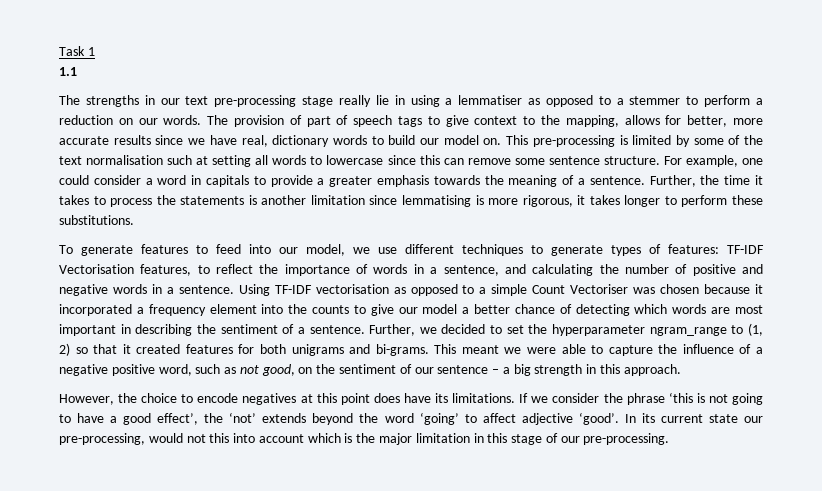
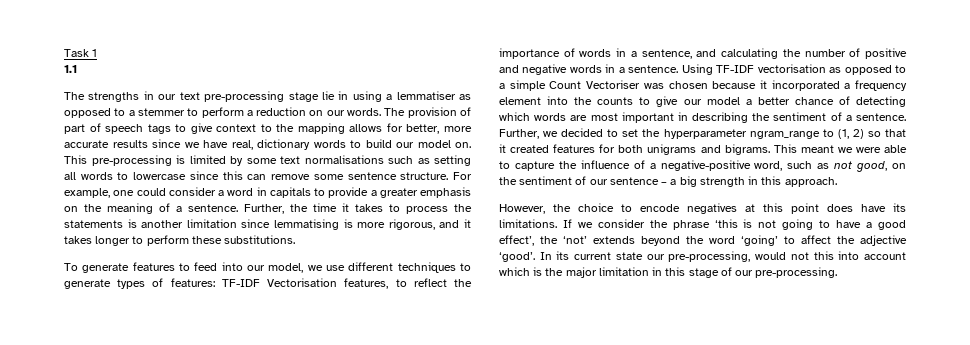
- The strengths in our text pre-processing stage really lie in using a lemmatiser as opposed to a stemmer to perform a reduction on our words.
+ The strengths in our text pre-processing stage lie in using a lemmatiser as opposed to a stemmer to perform a reduction on our words.
- The provision of part of speech tags to give context to the mapping, allows for better, more accurate results since we have real, dictionary words to build our model on.
+ The provision of part of speech tags to give context to the mapping allows for better, more accurate results since we have real, dictionary words to build our model on.
- This pre-processing is limited by some of the text normalisation such at setting all words to lowercase since this can remove some sentence structure.
+ This pre-processing is limited by some text normalisations such as setting all words to lowercase since this can remove some sentence structure.
- For example, one could consider a word in capitals to provide a greater emphasis towards the meaning of a sentence.
+ For example, one could consider a word in capitals to provide a greater emphasis on the meaning of a sentence.
- Further, the time it takes to process the statements is another limitation since lemmatising is more rigorous, it takes longer to perform these substitutions.
+ Further, the time it takes to process the statements is another limitation since lemmatising is more rigorous, and it takes longer to perform these substitutions.
- Further, we decided to set the hyperparameter ngram_range to (1, 2) so that it created features for both unigrams and bi-grams.
+ Further, we decided to set the hyperparameter ngram_range to (1, 2) so that it created features for both unigrams and bigrams.
- This meant we were able to capture the influence of a negative positive word, such as not good, on the sentiment of our sentence – a big strength in this approach.
+ This meant we were able to capture the influence of a negative-positive word, such as not good, on the sentiment of our sentence – a big strength in this approach.
- If we consider the phrase ‘this is not going to have a good effect’, the ‘not’ extends beyond the word ‘going’ to affect adjective ‘good’.
+ If we consider the phrase ‘this is not going to have a good effect’, the ‘not’ extends beyond the word ‘going’ to affect the adjective ‘good’.

